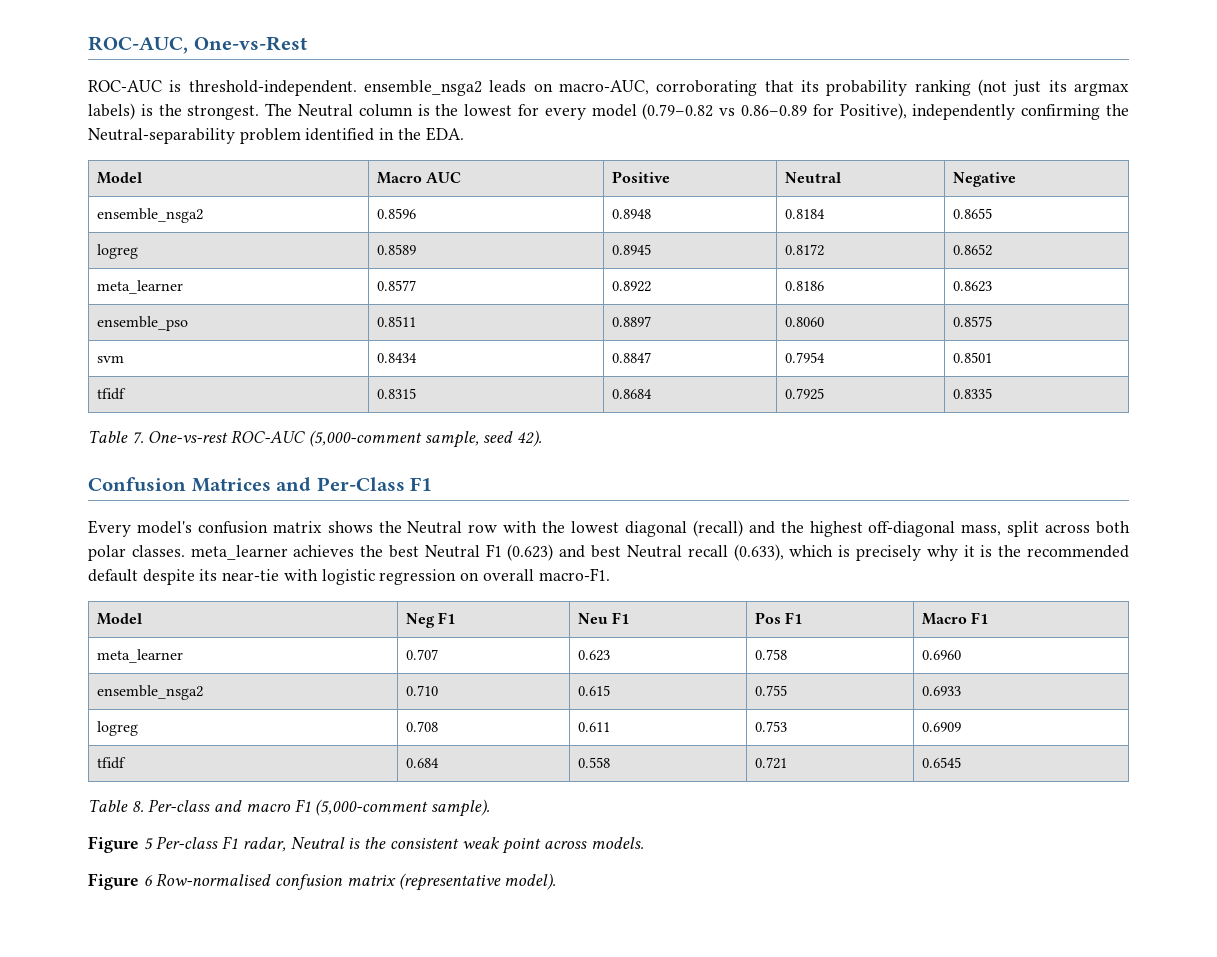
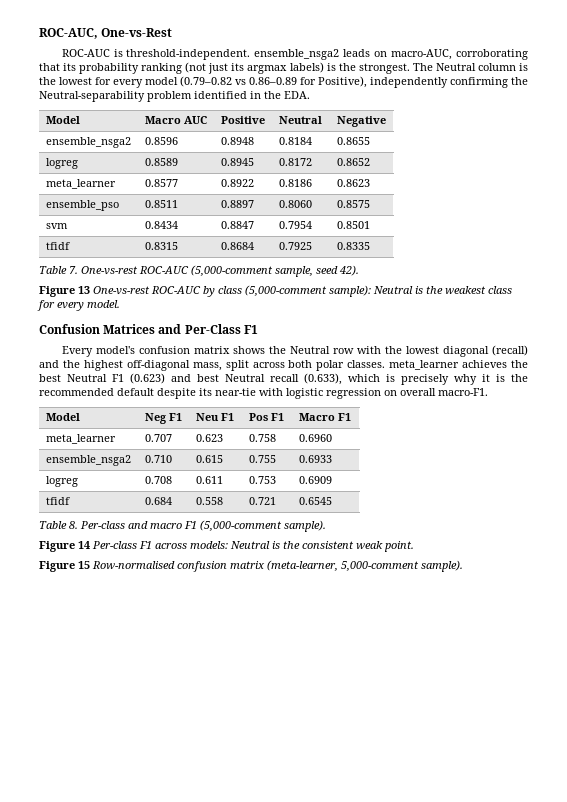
+ Figure 13 One-vs-rest ROC-AUC by class (5,000-comment sample): Neutral is the weakest class for every model.
- Figure 5 Per-class F1 radar, Neutral is the consistent weak point across models.
- Figure 6 Row-normalised confusion matrix (representative model).
+ Figure 14 Per-class F1 across models: Neutral is the consistent weak point.
+ Figure 15 Row-normalised confusion matrix (meta-learner, 5,000-comment sample).

